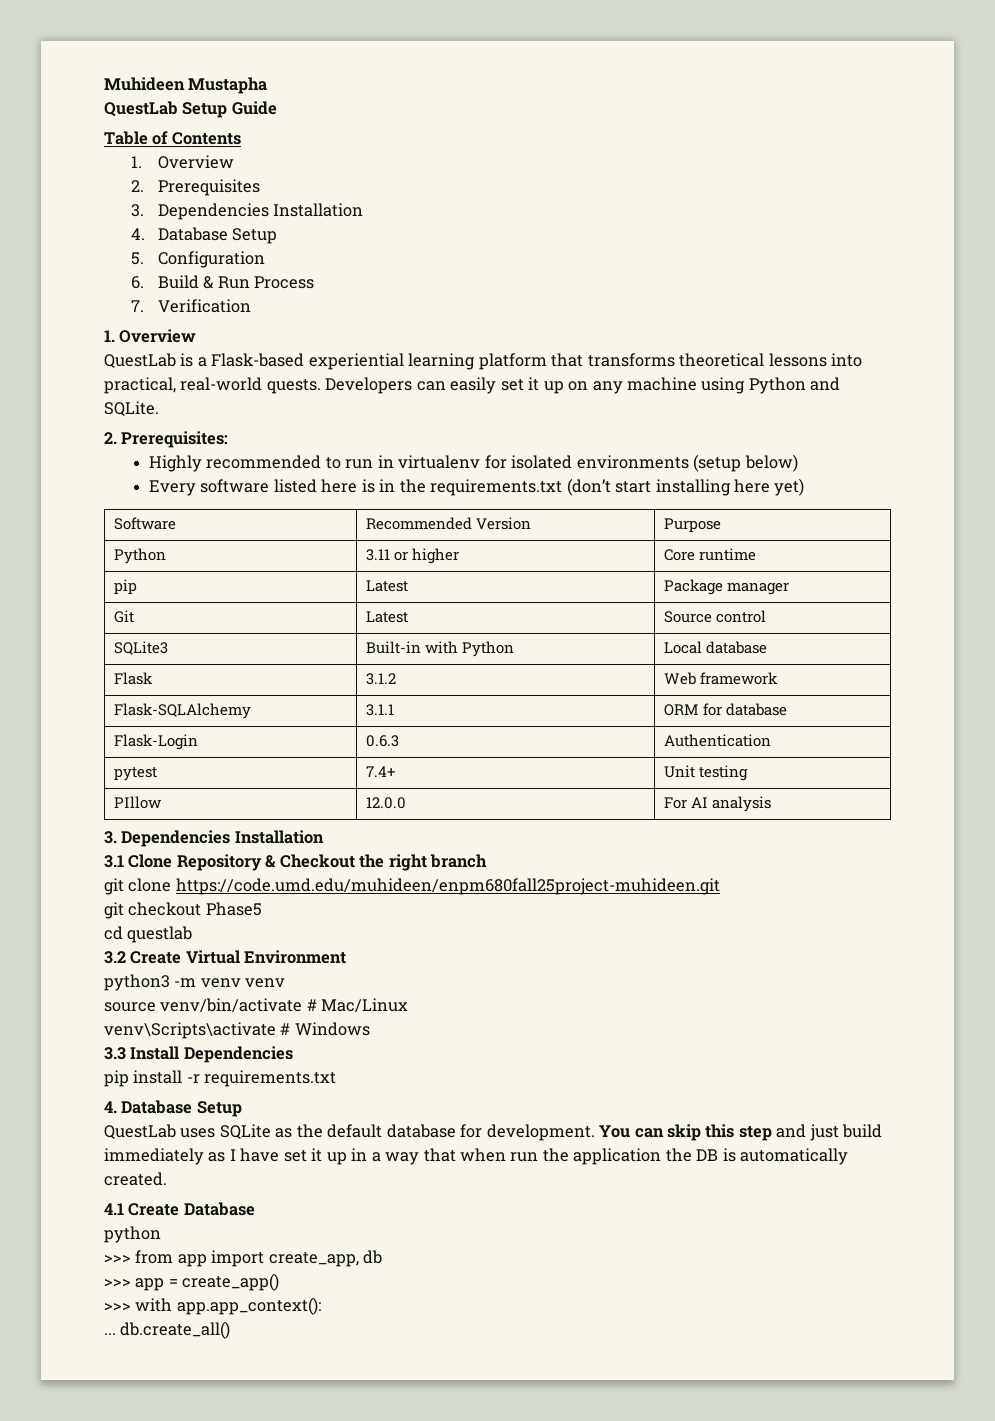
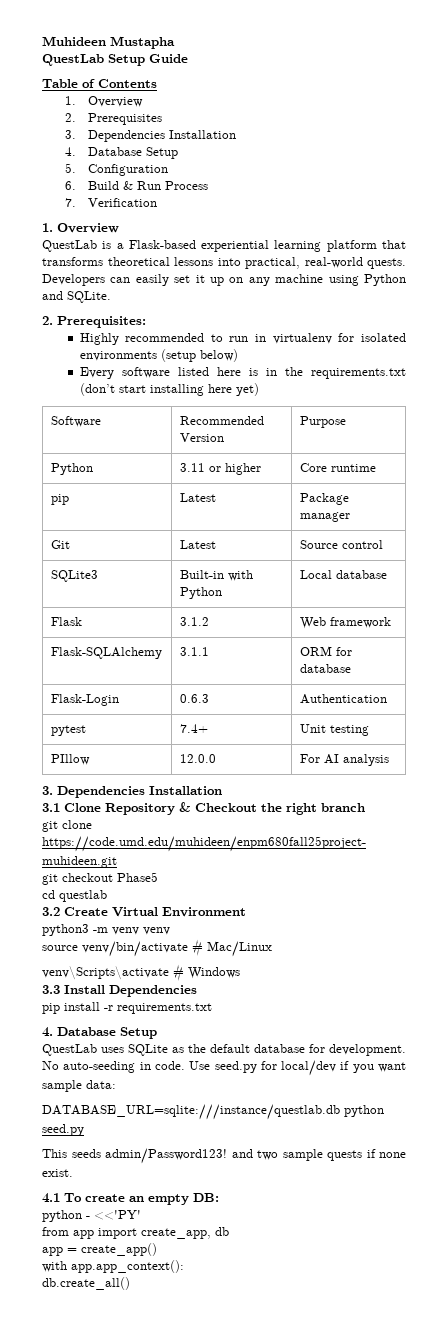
- You can skip this step and just build immediately as I have set it up in a way that when run the application the DB is automatically created.
- 4.1 Create Database
- python
- >>> from app import create_app, db
+ No auto-seeding in code. Use seed.py for local/dev if you want sample data:
+ DATABASE_URL=sqlite:///instance/questlab.db python seed.py
+ This seeds admin/Password123! and two sample quests if none exist.
+ 4.1 To create an empty DB:
+ python - <<'PY'
+ from app import create_app, db
- >>> app = create_app()
+ app = create_app()
- >>> with app.app_context():
+ with app.app_context():
- ... db.create_all()
+ db.create_all()

